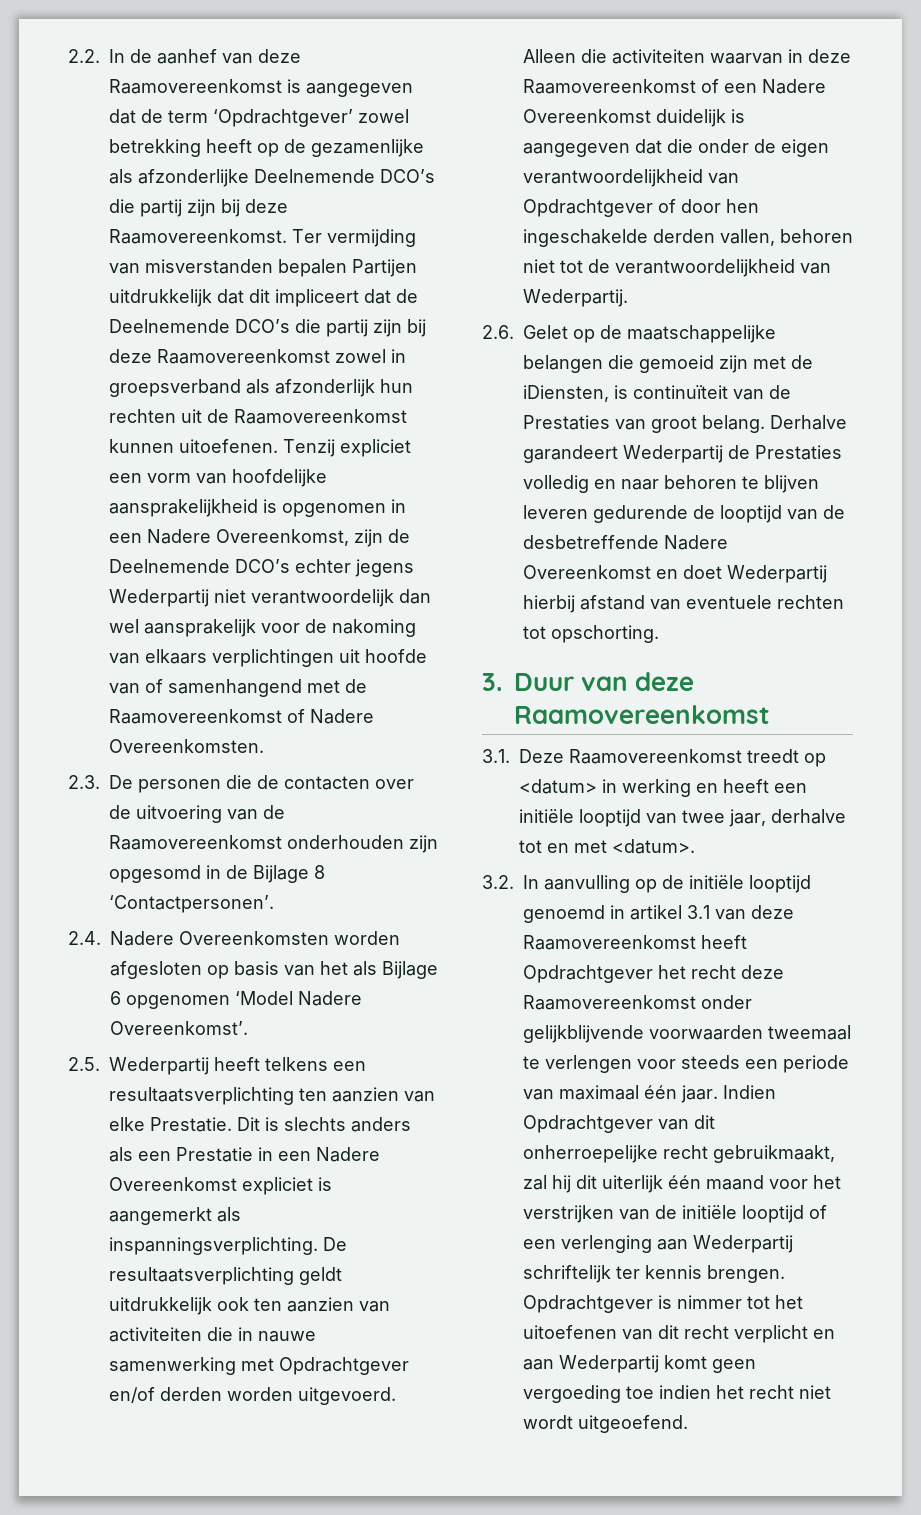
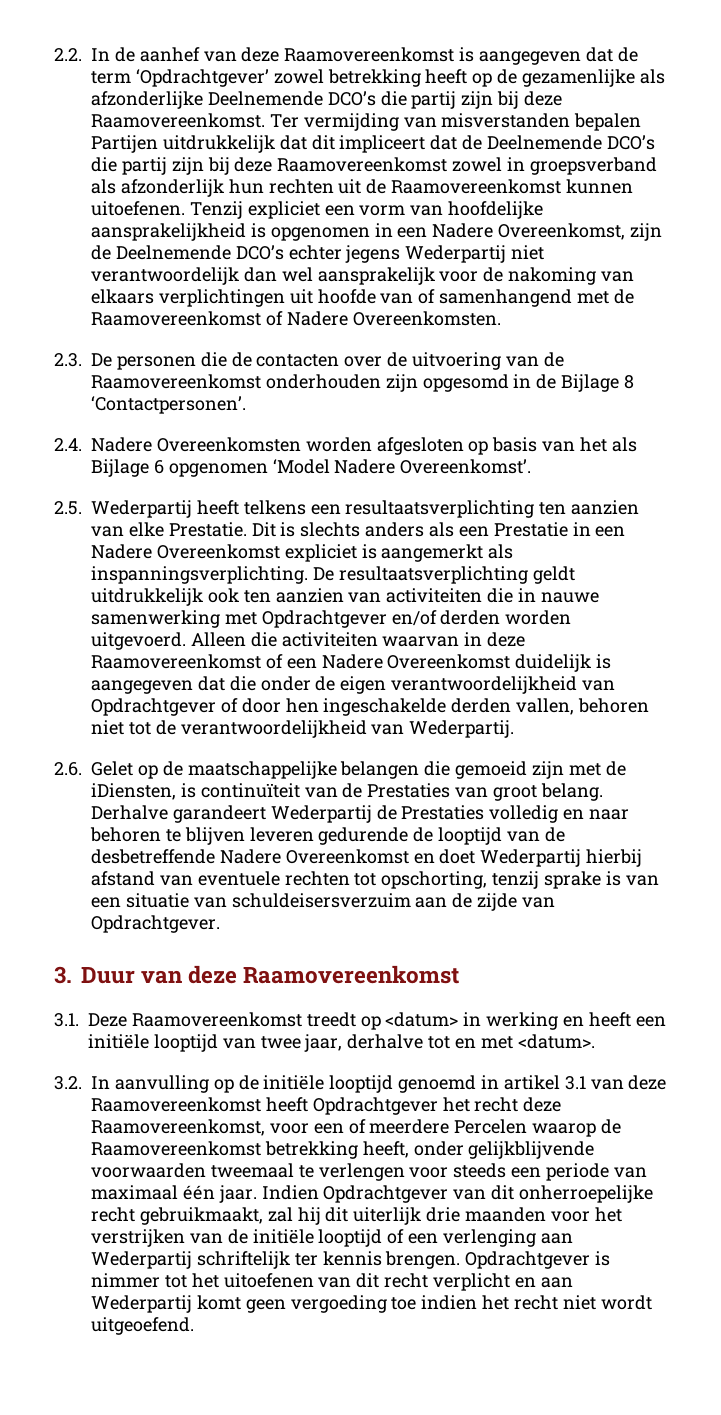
- Derhalve garandeert Wederpartij de Prestaties volledig en naar behoren te blijven leveren gedurende de looptijd van de desbetreffende Nadere Overeenkomst en doet Wederpartij hierbij afstand van eventuele rechten tot opschorting.
+ Derhalve garandeert Wederpartij de Prestaties volledig en naar behoren te blijven leveren gedurende de looptijd van de desbetreffende Nadere Overeenkomst en doet Wederpartij hierbij afstand van eventuele rechten tot opschorting, tenzij sprake is van een situatie van schuldeisersverzuim aan de zijde van Opdrachtgever.
- 3.2. In aanvulling op de initiële looptijd genoemd in artikel 3.1 van deze Raamovereenkomst heeft Opdrachtgever het recht deze Raamovereenkomst onder gelijkblijvende voorwaarden tweemaal te verlengen voor steeds een periode van maximaal één jaar.
+ 3.2. In aanvulling op de initiële looptijd genoemd in artikel 3.1 van deze Raamovereenkomst heeft Opdrachtgever het recht deze Raamovereenkomst, voor een of meerdere Percelen waarop de Raamovereenkomst betrekking heeft, onder gelijkblijvende voorwaarden tweemaal te verlengen voor steeds een periode van maximaal één jaar.
- Indien Opdrachtgever van dit onherroepelijke recht gebruikmaakt, zal hij dit uiterlijk één maand voor het verstrijken van de initiële looptijd of een verlenging aan Wederpartij schriftelijk ter kennis brengen.
+ Indien Opdrachtgever van dit onherroepelijke recht gebruikmaakt, zal hij dit uiterlijk drie maanden voor het verstrijken van de initiële looptijd of een verlenging aan Wederpartij schriftelijk ter kennis brengen.

